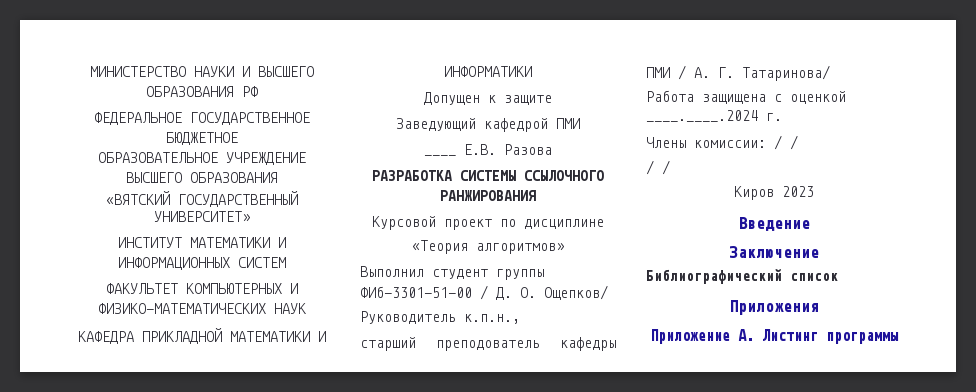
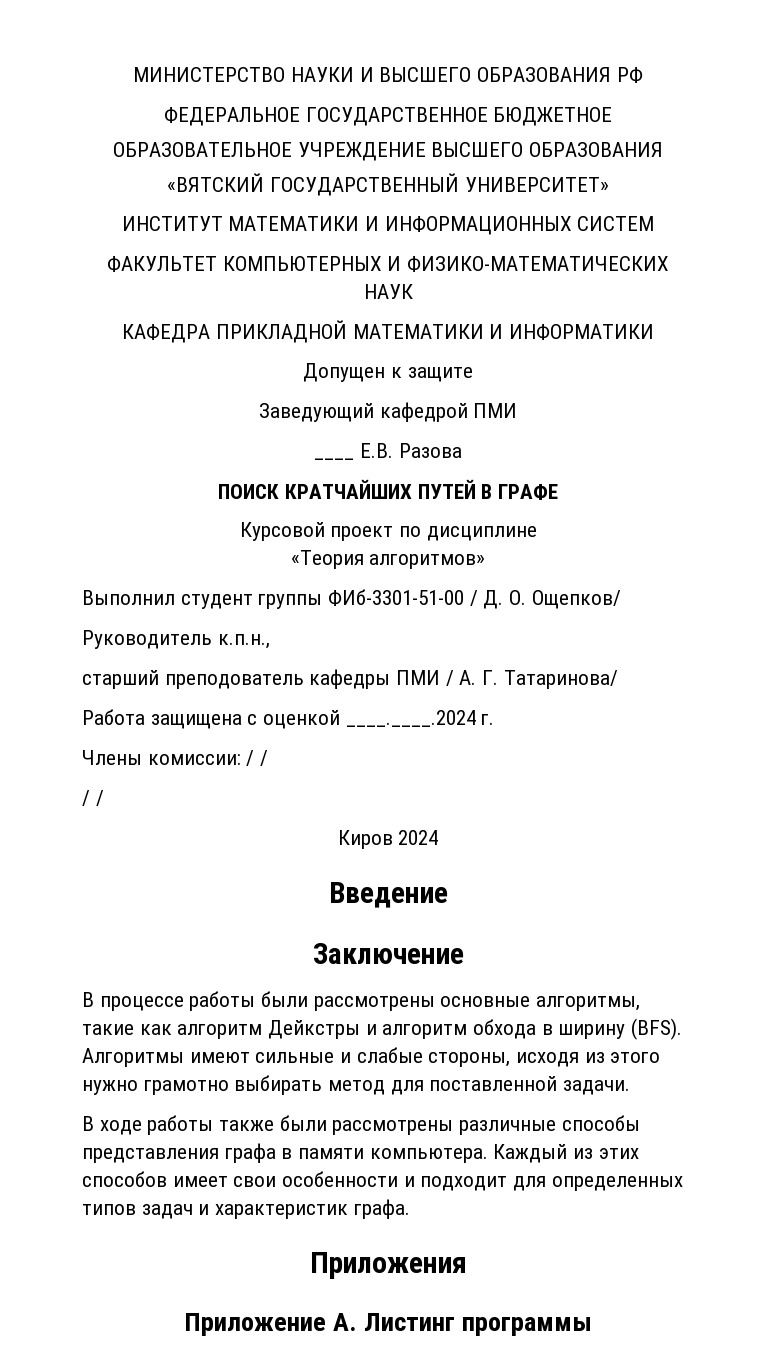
- РАЗРАБОТКА СИСТЕМЫ ССЫЛОЧНОГО РАНЖИРОВАНИЯ
+ ПОИСК КРАТЧАЙШИХ ПУТЕЙ В ГРАФЕ
- Киров 2023
+ Киров 2024
- Библиографический список
+ В процессе работы были рассмотрены основные алгоритмы, такие как алгоритм Дейкстры и алгоритм обхода в ширину (BFS). Алгоритмы имеют сильные и слабые стороны, исходя из этого нужно грамотно выбирать метод для поставленной задачи.
+ В ходе работы также были рассмотрены различные способы представления графа в памяти компьютера. Каждый из этих способов имеет свои особенности и подходит для определенных типов задач и характеристик графа.

